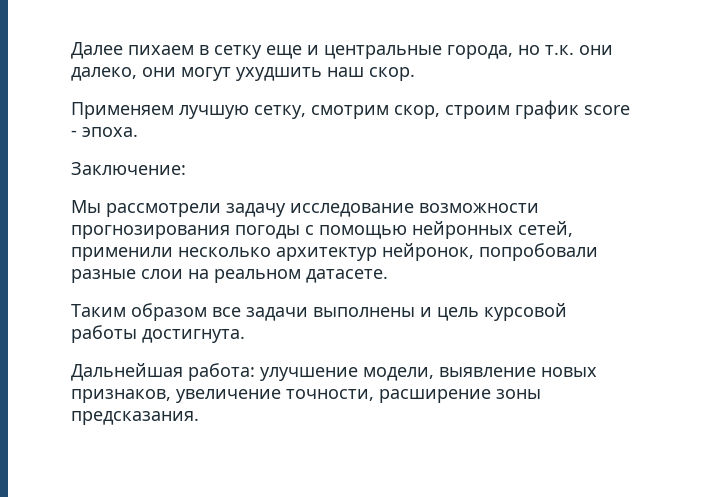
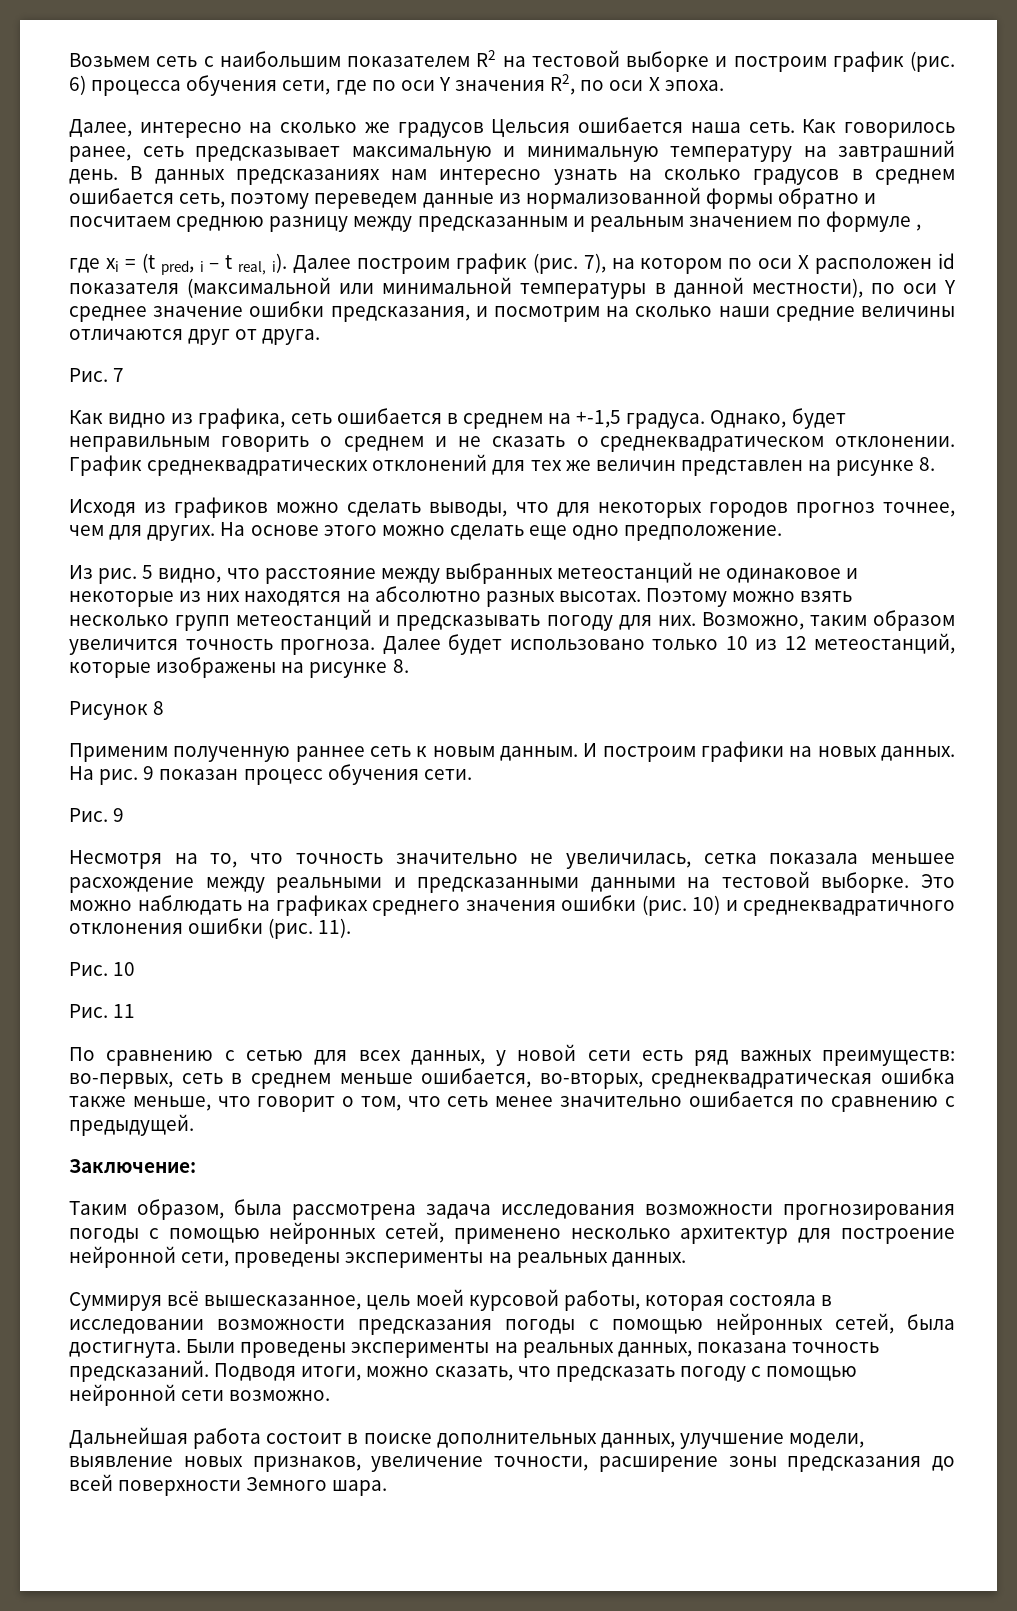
- Далее пихаем в сетку еще и центральные города, но т.к. они далеко, они могут ухудшить наш скор.
- Применяем лучшую сетку, смотрим скор, строим график score - эпоха.
+ Возьмем сеть с наибольшим показателем R2 на тестовой выборке и построим график (рис. 6) процесса обучения сети, где по оси Y значения R2, по оси Х эпоха.
+ Далее, интересно на сколько же градусов Цельсия ошибается наша сеть. Как говорилось ранее, сеть предсказывает максимальную и минимальную температуру на завтрашний день. В данных предсказаниях нам интересно узнать на сколько градусов в среднем ошибается сеть, поэтому переведем данные из нормализованной формы обратно и посчитаем среднюю разницу между предсказанным и реальным значением по формуле ,
+ где xi = (t pred, i – t real, i). Далее построим график (рис. 7), на котором по оси Х расположен id показателя (максимальной или минимальной температуры в данной местности), по оси Y среднее значение ошибки предсказания, и посмотрим на сколько наши средние величины отличаются друг от друга.
+ Рис. 7
+ Как видно из графика, сеть ошибается в среднем на +-1,5 градуса. Однако, будет неправильным говорить о среднем и не сказать о среднеквадратическом отклонении. График среднеквадратических отклонений для тех же величин представлен на рисунке 8.
+ Исходя из графиков можно сделать выводы, что для некоторых городов прогноз точнее, чем для других. На основе этого можно сделать еще одно предположение.
+ Из рис. 5 видно, что расстояние между выбранных метеостанций не одинаковое и некоторые из них находятся на абсолютно разных высотах. Поэтому можно взять несколько групп метеостанций и предсказывать погоду для них. Возможно, таким образом увеличится точность прогноза. Далее будет использовано только 10 из 12 метеостанций, которые изображены на рисунке 8.
+ Рисунок 8
+ Применим полученную раннее сеть к новым данным. И построим графики на новых данных. На рис. 9 показан процесс обучения сети.
+ Рис. 9
+ Несмотря на то, что точность значительно не увеличилась, сетка показала меньшее расхождение между реальными и предсказанными данными на тестовой выборке. Это можно наблюдать на графиках среднего значения ошибки (рис. 10) и среднеквадратичного отклонения ошибки (рис. 11).
+ Рис. 10
+ Рис. 11
+ По сравнению с сетью для всех данных, у новой сети есть ряд важных преимуществ: во-первых, сеть в среднем меньше ошибается, во-вторых, среднеквадратическая ошибка также меньше, что говорит о том, что сеть менее значительно ошибается по сравнению с предыдущей.
  Заключение:
- Мы рассмотрели задачу исследование возможности прогнозирования погоды с помощью нейронных сетей, применили несколько архитектур нейронок, попробовали разные слои на реальном датасете.
- Таким образом все задачи выполнены и цель курсовой работы достигнута.
- Дальнейшая работа: улучшение модели, выявление новых признаков, увеличение точности, расширение зоны предсказания.
+ Таким образом, была рассмотрена задача исследования возможности прогнозирования погоды с помощью нейронных сетей, применено несколько архитектур для построение нейронной сети, проведены эксперименты на реальных данных.
+ Суммируя всё вышесказанное, цель моей курсовой работы, которая состояла в исследовании возможности предсказания погоды с помощью нейронных сетей, была достигнута. Были проведены эксперименты на реальных данных, показана точность предсказаний. Подводя итоги, можно сказать, что предсказать погоду с помощью нейронной сети возможно.
+ Дальнейшая работа состоит в поиске дополнительных данных, улучшение модели, выявление новых признаков, увеличение точности, расширение зоны предсказания до всей поверхности Земного шара.

